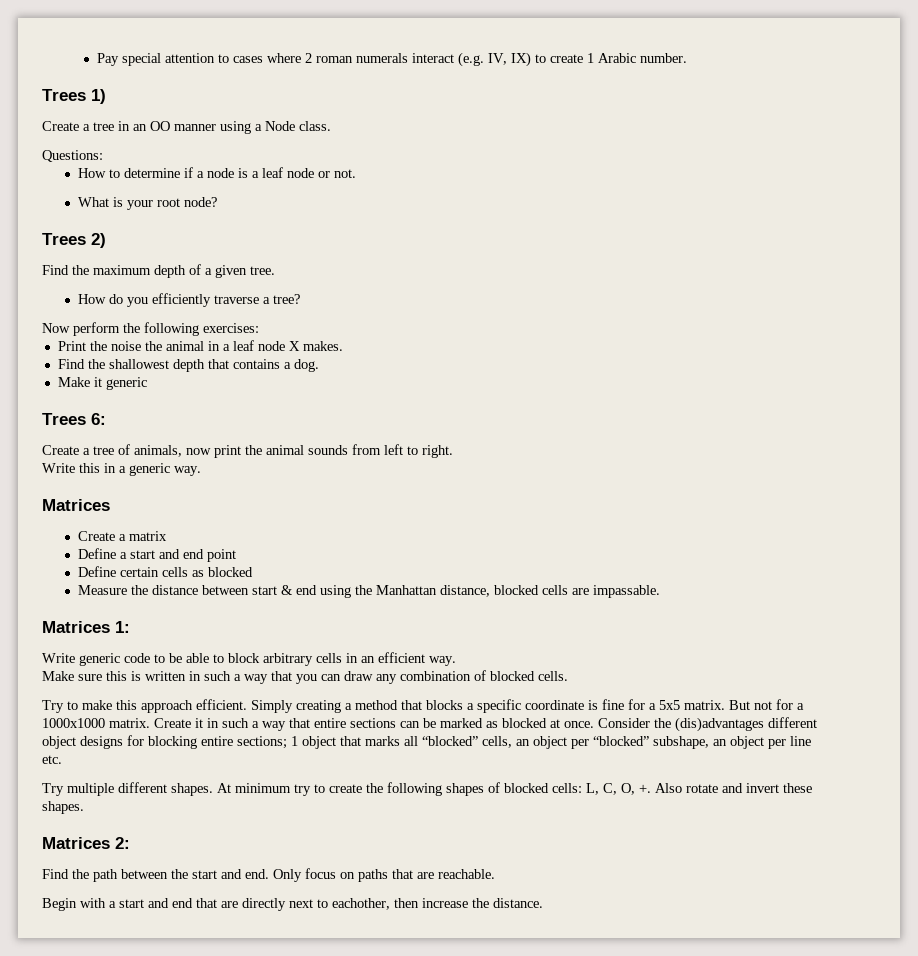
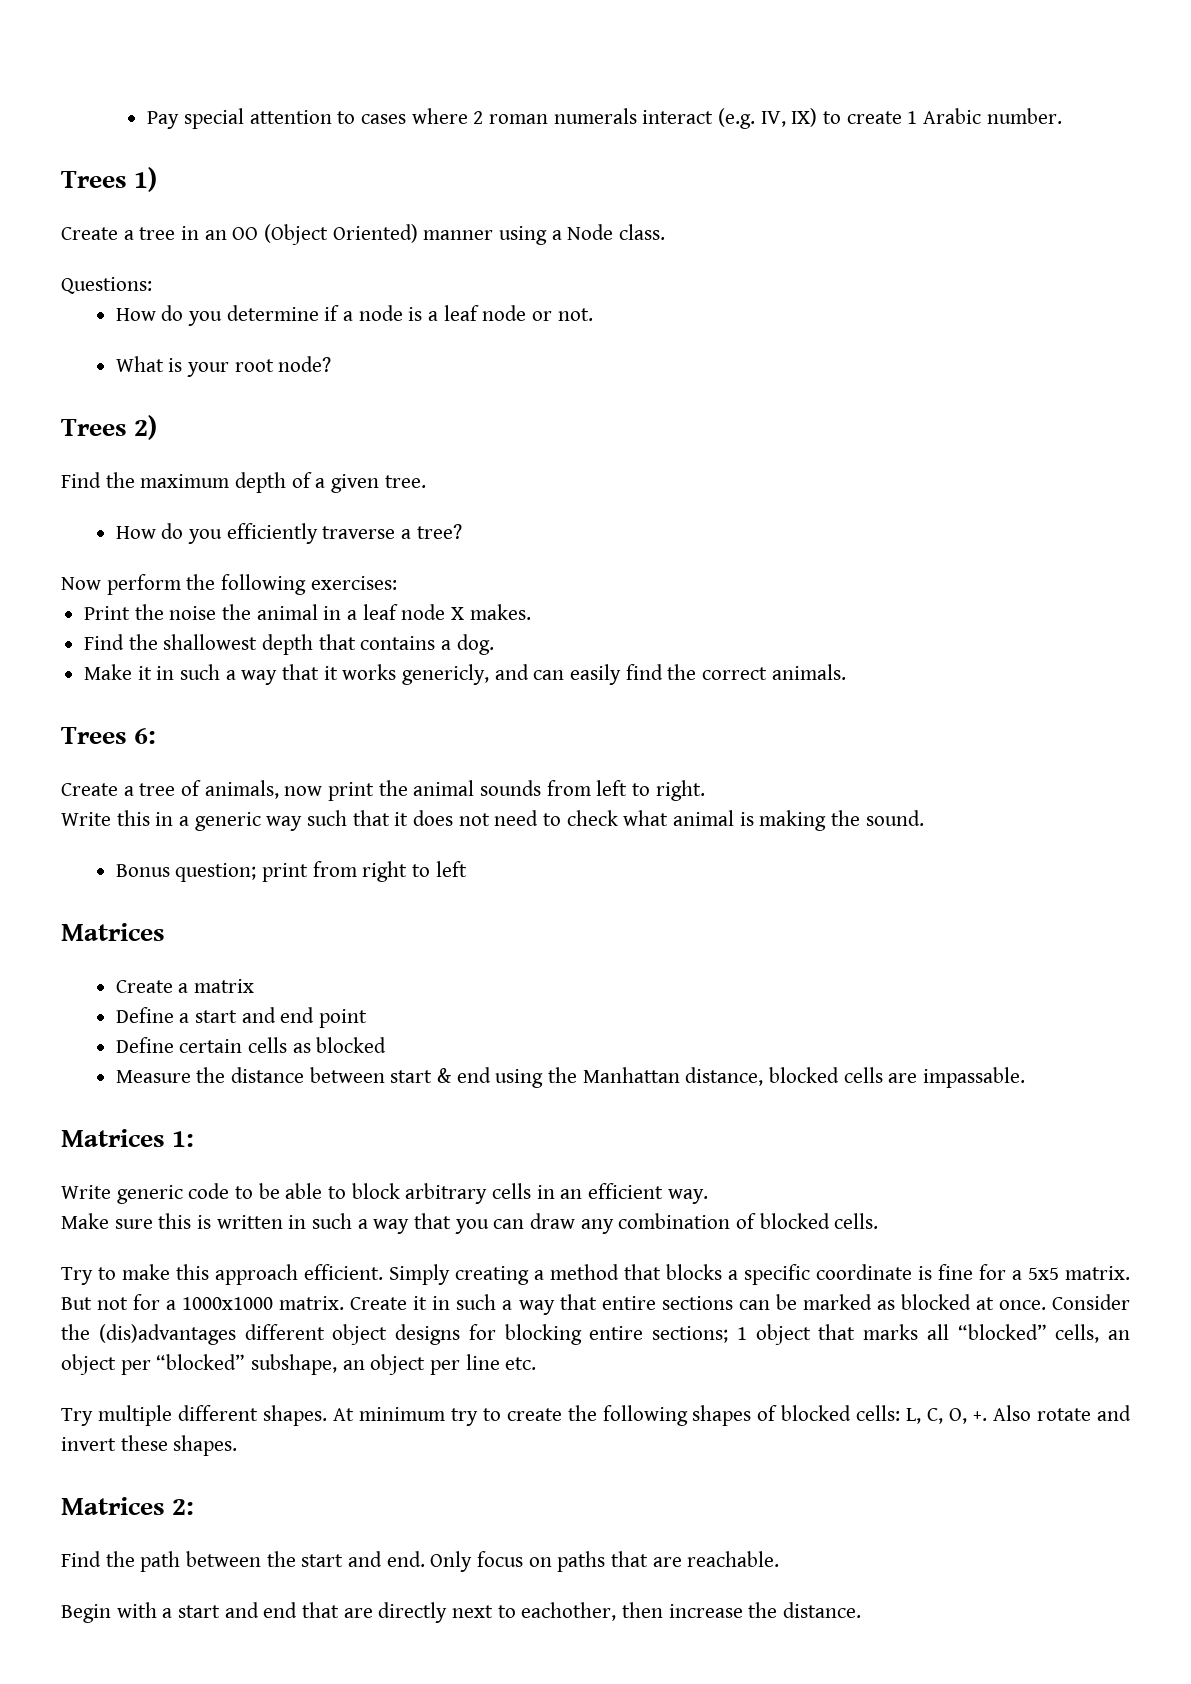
- Create a tree in an OO manner using a Node class.
+ Create a tree in an OO (Object Oriented) manner using a Node class.
- How to determine if a node is a leaf node or not.
+ How do you determine if a node is a leaf node or not.
- Make it generic
+ Make it in such a way that it works genericly, and can easily find the correct animals.
- Write this in a generic way.
+ Write this in a generic way such that it does not need to check what animal is making the sound.
+ Bonus question; print from right to left

